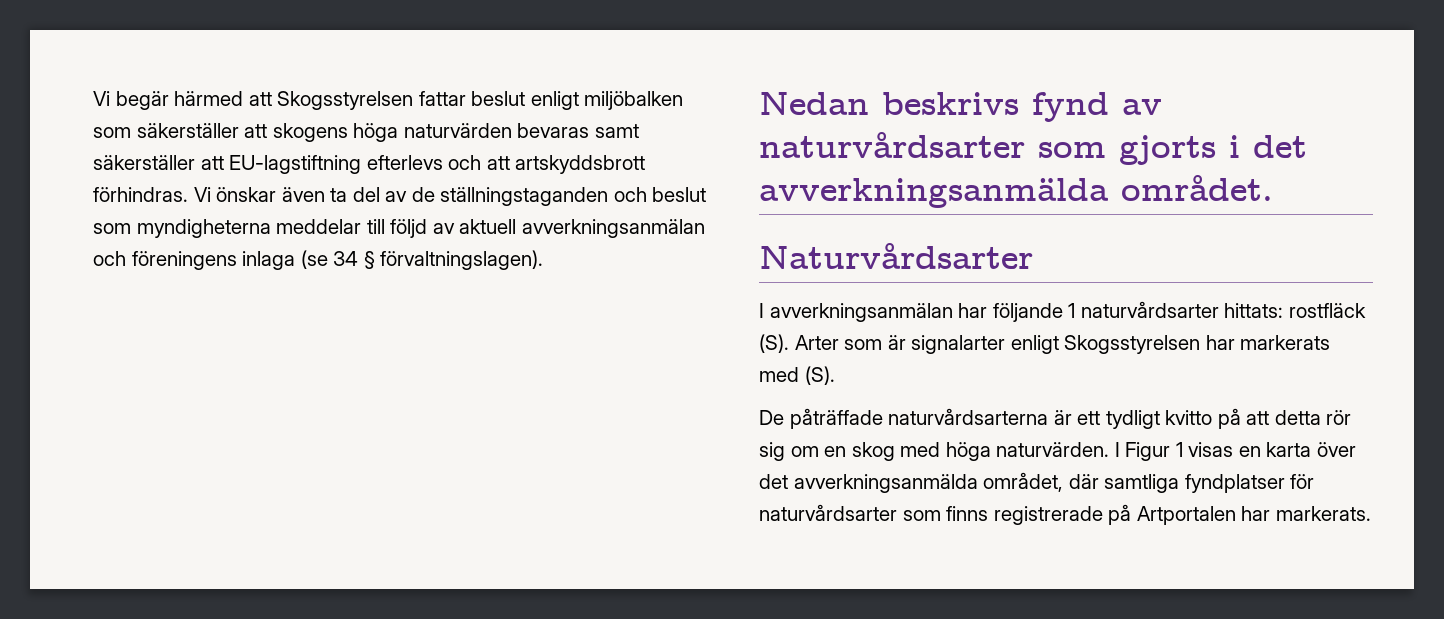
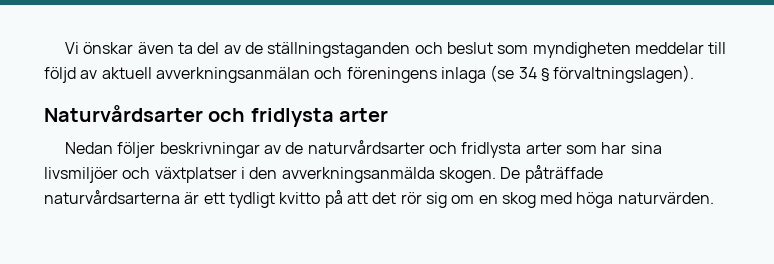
- Vi begär härmed att Skogsstyrelsen fattar beslut enligt miljöbalken som säkerställer att skogens höga naturvärden bevaras samt säkerställer att EU-lagstiftning efterlevs och att artskyddsbrott förhindras. Vi önskar även ta del av de ställningstaganden och beslut som myndigheterna meddelar till följd av aktuell avverkningsanmälan och föreningens inlaga (se 34 § förvaltningslagen).
+ Vi önskar även ta del av de ställningstaganden och beslut som myndigheten meddelar till följd av aktuell avverkningsanmälan och föreningens inlaga (se 34 § förvaltningslagen).
- Nedan beskrivs fynd av naturvårdsarter som gjorts i det avverkningsanmälda området.
- Naturvårdsarter
- I avverkningsanmälan har följande 1 naturvårdsarter hittats: rostfläck (S). Arter som är signalarter enligt Skogsstyrelsen har markerats med (S).
- De påträffade naturvårdsarterna är ett tydligt kvitto på att detta rör sig om en skog med höga naturvärden. I Figur 1 visas en karta över det avverkningsanmälda området, där samtliga fyndplatser för naturvårdsarter som finns registrerade på Artportalen har markerats.
+ Naturvårdsarter och fridlysta arter
+ Nedan följer beskrivningar av de naturvårdsarter och fridlysta arter som har sina livsmiljöer och växtplatser i den avverkningsanmälda skogen. De påträffade naturvårdsarterna är ett tydligt kvitto på att det rör sig om en skog med höga naturvärden.

